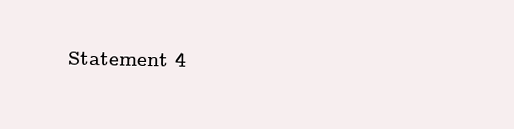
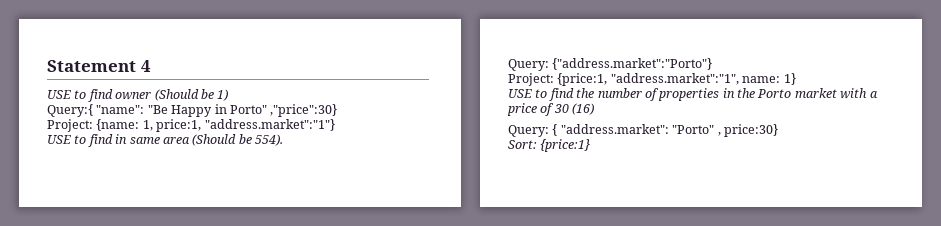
+ USE to find owner (Should be 1)
+ Query:{ "name": "Be Happy in Porto" ,"price":30}
+ Project: {name: 1, price:1, "address.market":"1"}
+ USE to find in same area (Should be 554).
+ Query: {"address.market":"Porto"}
+ Project: {price:1, "address.market":"1", name: 1}
+ USE to find the number of properties in the Porto market with a price of 30 (16)
+ Query: { "address.market": "Porto" , price:30}
+ Sort: {price:1}

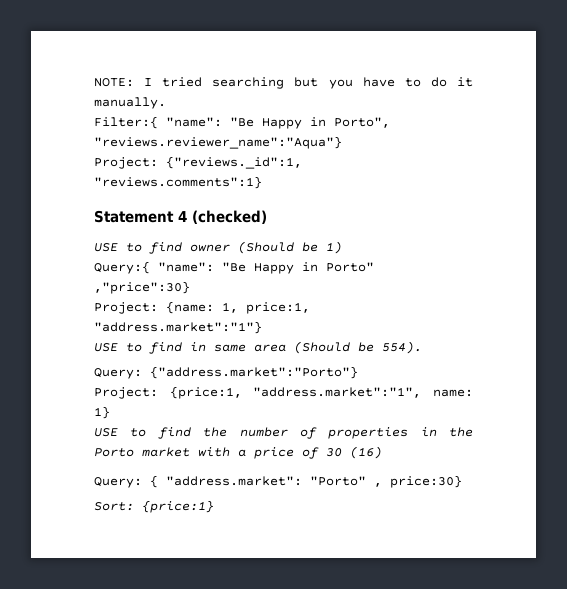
+ NOTE: I tried searching but you have to do it manually.
+ Filter:{ "name": "Be Happy in Porto", "reviews.reviewer_name":"Aqua"}
+ Project: {"reviews._id":1, "reviews.comments":1}
- Statement 4
+ Statement 4 (checked)

